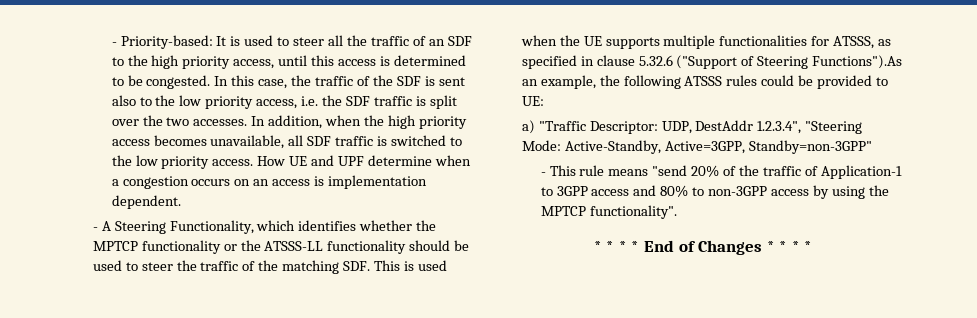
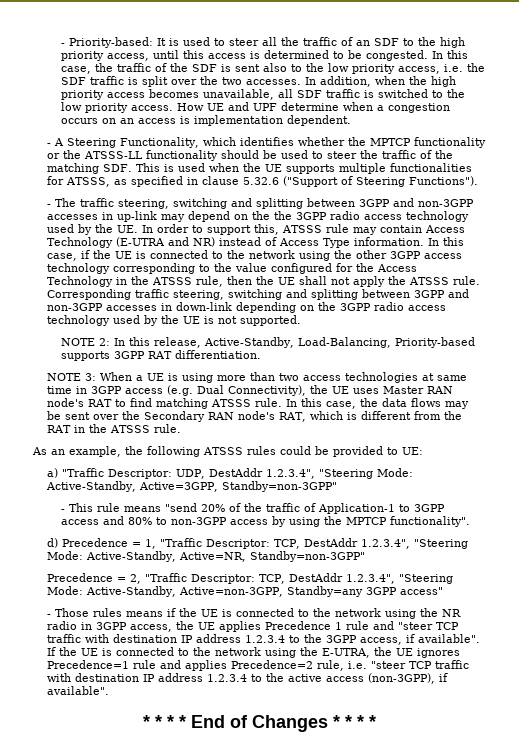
- - A Steering Functionality, which identifies whether the MPTCP functionality or the ATSSS-LL functionality should be used to steer the traffic of the matching SDF. This is used when the UE supports multiple functionalities for ATSSS, as specified in clause 5.32.6 ("Support of Steering Functions").As an example, the following ATSSS rules could be provided to UE:
+ - A Steering Functionality, which identifies whether the MPTCP functionality or the ATSSS-LL functionality should be used to steer the traffic of the matching SDF. This is used when the UE supports multiple functionalities for ATSSS, as specified in clause 5.32.6 ("Support of Steering Functions").
+ - The traffic steering, switching and splitting between 3GPP and non-3GPP accesses in up-link may depend on the the 3GPP radio access technology used by the UE. In order to support this, ATSSS rule may contain Access Technology (E-UTRA and NR) instead of Access Type information. In this case, if the UE is connected to the network using the other 3GPP access technology corresponding to the value configured for the Access Technology in the ATSSS rule, then the UE shall not apply the ATSSS rule. Corresponding traffic steering, switching and splitting between 3GPP and non-3GPP accesses in down-link depending on the 3GPP radio access technology used by the UE is not supported.
+ NOTE 2: In this release, Active-Standby, Load-Balancing, Priority-based supports 3GPP RAT differentiation.
+ NOTE 3: When a UE is using more than two access technologies at same time in 3GPP access (e.g. Dual Connectivity), the UE uses Master RAN node's RAT to find matching ATSSS rule. In this case, the data flows may be sent over the Secondary RAN node's RAT, which is different from the RAT in the ATSSS rule.
+ As an example, the following ATSSS rules could be provided to UE:
+ d) Precedence = 1, "Traffic Descriptor: TCP, DestAddr 1.2.3.4", "Steering Mode: Active-Standby, Active=NR, Standby=non-3GPP"
+ Precedence = 2, "Traffic Descriptor: TCP, DestAddr 1.2.3.4", "Steering Mode: Active-Standby, Active=non-3GPP, Standby=any 3GPP access"
+ - Those rules means if the UE is connected to the network using the NR radio in 3GPP access, the UE applies Precedence 1 rule and "steer TCP traffic with destination IP address 1.2.3.4 to the 3GPP access, if available". If the UE is connected to the network using the E-UTRA, the UE ignores Precedence=1 rule and applies Precedence=2 rule, i.e. "steer TCP traffic with destination IP address 1.2.3.4 to the active access (non-3GPP), if available".

